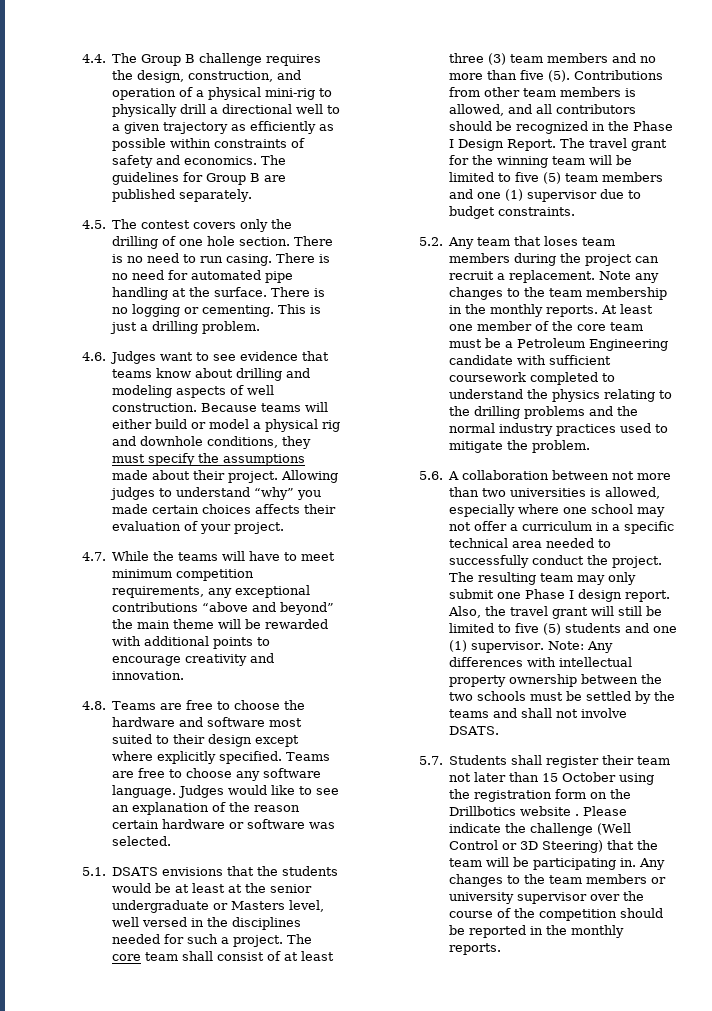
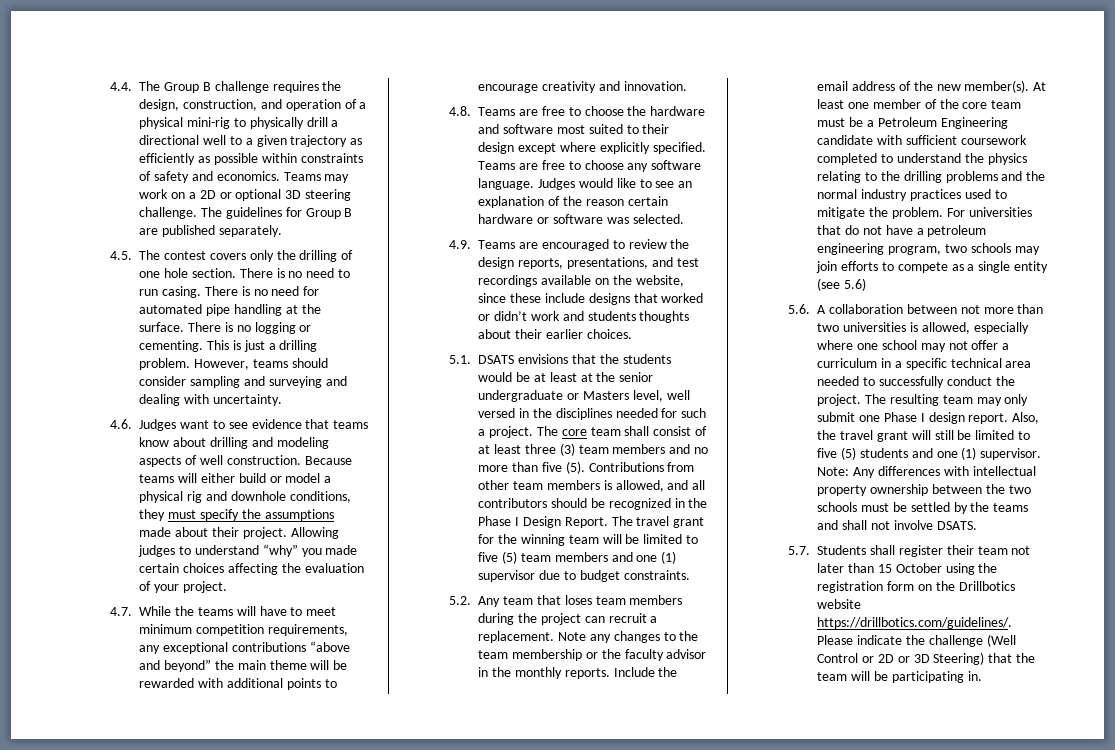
+ Teams may work on a 2D or optional 3D steering challenge.
+ However, teams should consider sampling and surveying and dealing with uncertainty.
- Allowing judges to understand “why” you made certain choices affects their evaluation of your project.
+ Allowing judges to understand “why” you made certain choices affecting the evaluation of your project.
+ 4.9. Teams are encouraged to review the design reports, presentations, and test recordings available on the website, since these include designs that worked or didn’t work and students thoughts about their earlier choices.
- Note any changes to the team membership in the monthly reports.
+ Note any changes to the team membership or the faculty advisor in the monthly reports. Include the email address of the new member(s).
+ For universities that do not have a petroleum engineering program, two schools may join efforts to compete as a single entity (see 5.6)
- 5.7. Students shall register their team not later than 15 October using the registration form on the Drillbotics website . Please indicate the challenge (Well Control or 3D Steering) that the team will be participating in. Any changes to the team members or university supervisor over the course of the competition should be reported in the monthly reports.
+ 5.7. Students shall register their team not later than 15 October using the registration form on the Drillbotics website https://drillbotics.com/guidelines/. Please indicate the challenge (Well Control or 2D or 3D Steering) that the team will be participating in.

